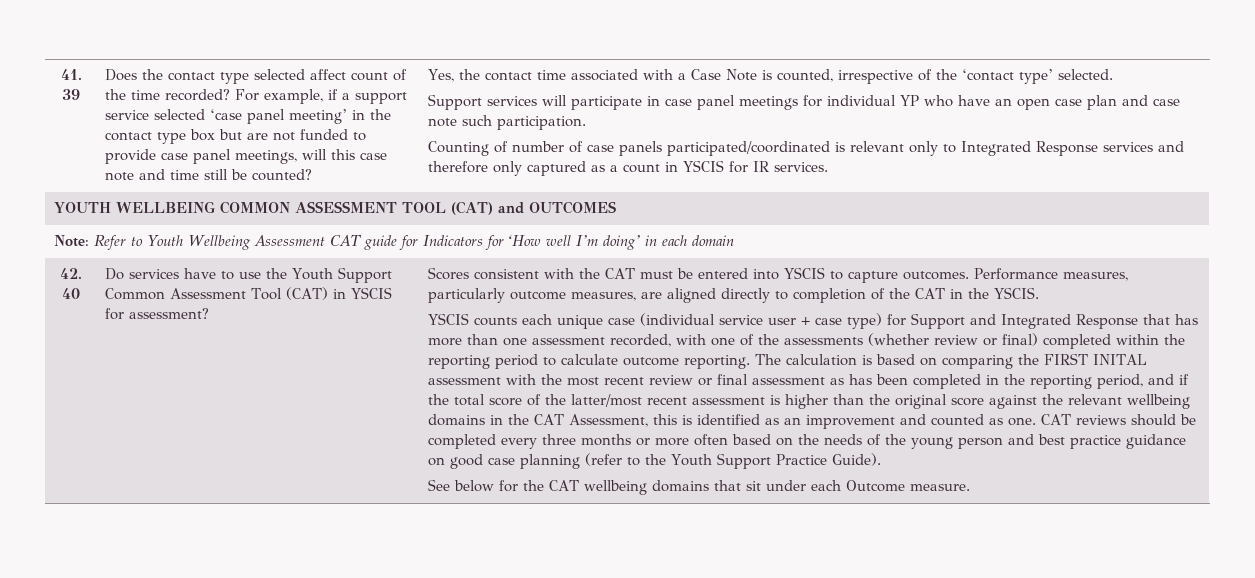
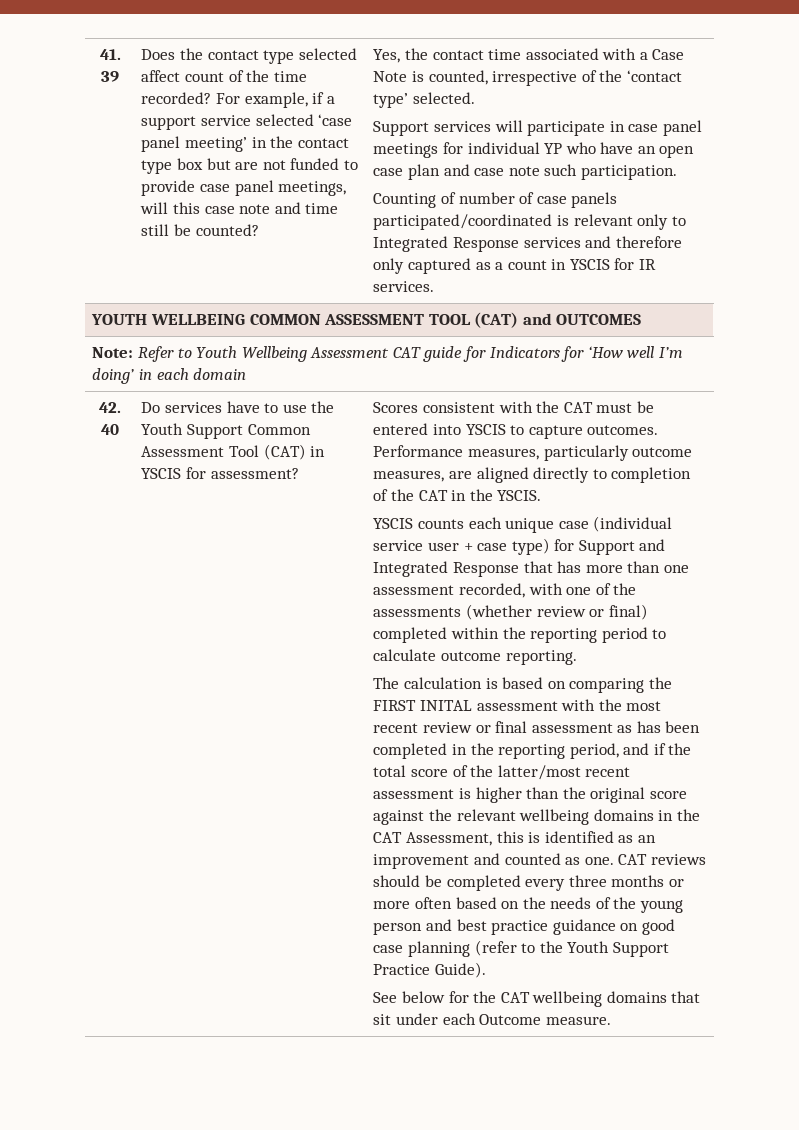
- YSCIS counts each unique case (individual service user + case type) for Support and Integrated Response that has more than one assessment recorded, with one of the assessments (whether review or final) completed within the reporting period to calculate outcome reporting. The calculation is based on comparing the FIRST INITAL assessment with the most recent review or final assessment as has been completed in the reporting period, and if the total score of the latter/most recent assessment is higher than the original score against the relevant wellbeing domains in the CAT Assessment, this is identified as an improvement and counted as one.
+ YSCIS counts each unique case (individual service user + case type) for Support and Integrated Response that has more than one assessment recorded, with one of the assessments (whether review or final) completed within the reporting period to calculate outcome reporting.
+ The calculation is based on comparing the FIRST INITAL assessment with the most recent review or final assessment as has been completed in the reporting period, and if the total score of the latter/most recent assessment is higher than the original score against the relevant wellbeing domains in the CAT Assessment, this is identified as an improvement and counted as one.

